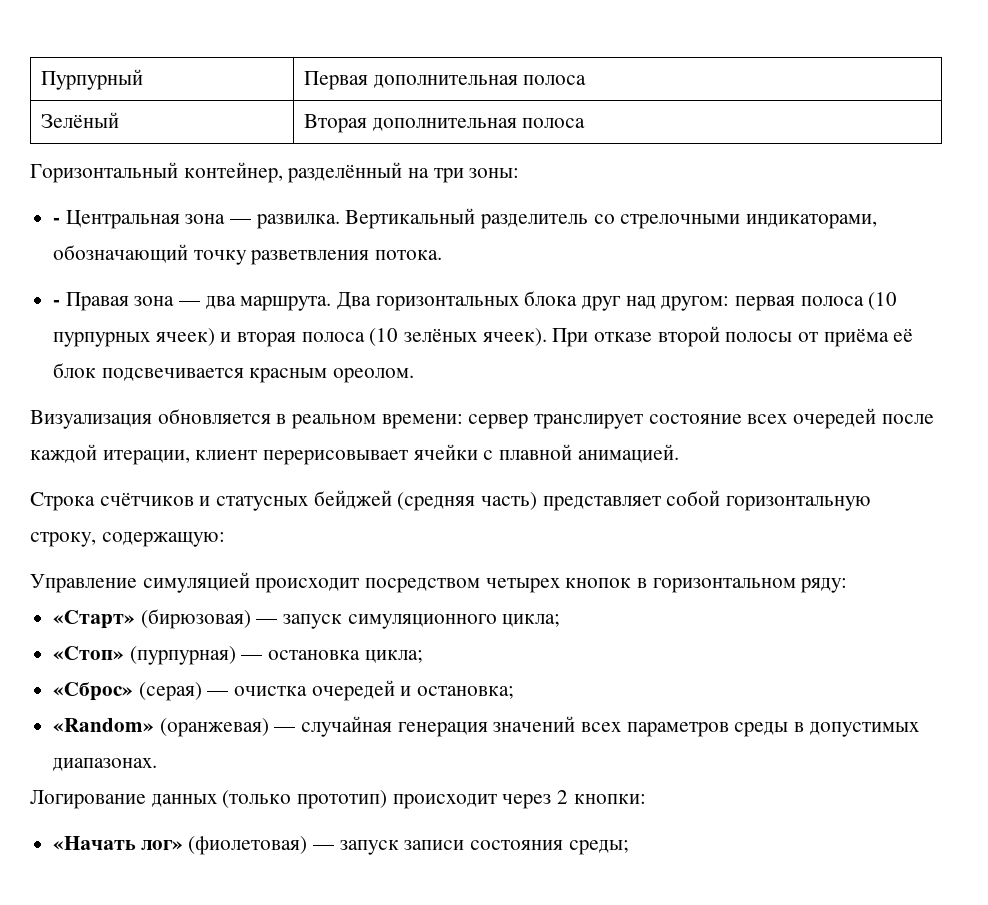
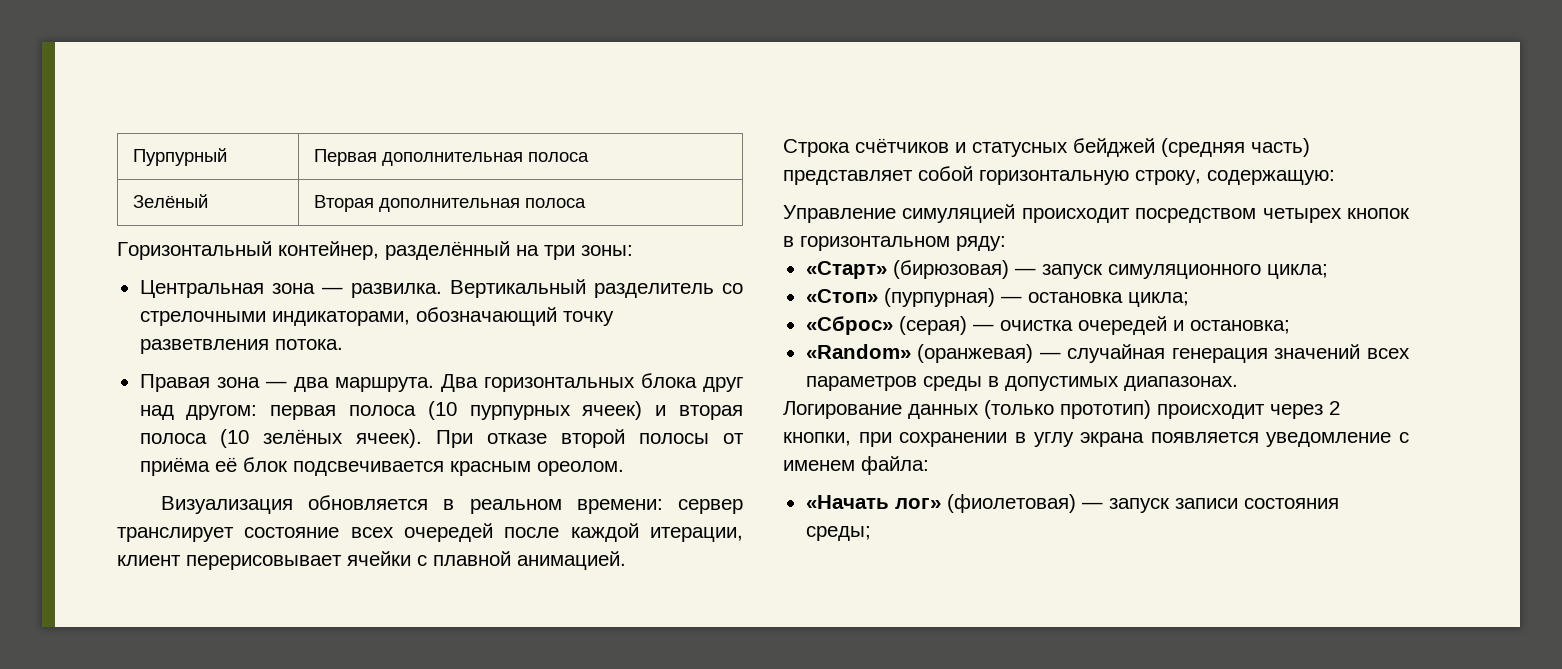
- - Центральная зона — развилка.
+ Центральная зона — развилка.
- - Правая зона — два маршрута.
+ Правая зона — два маршрута.
- Логирование данных (только прототип) происходит через 2 кнопки:
+ Логирование данных (только прототип) происходит через 2 кнопки, при сохранении в углу экрана появляется уведомление с именем файла:

